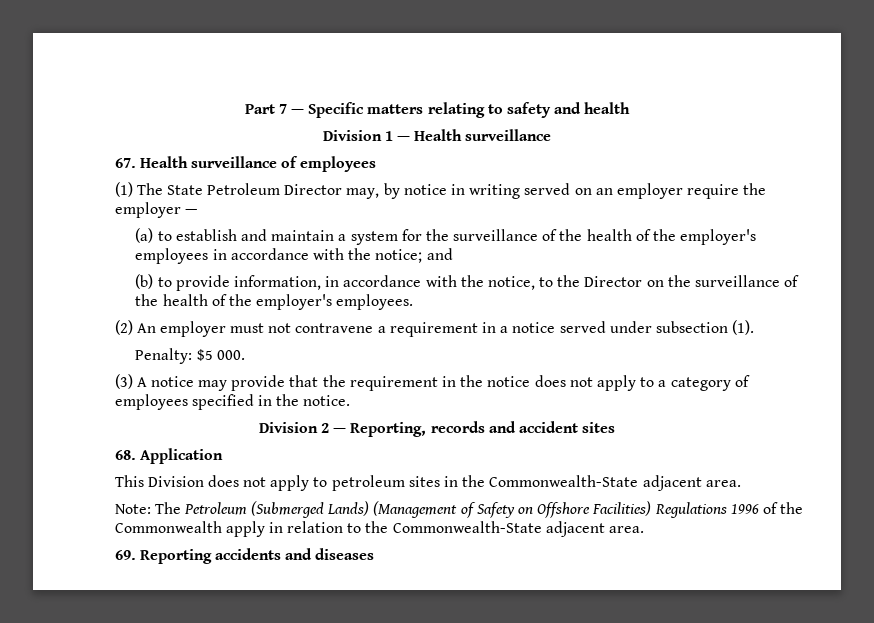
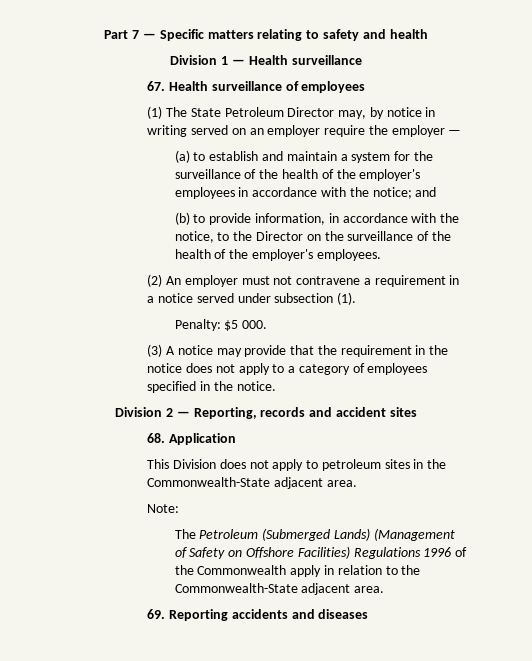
- Note: The Petroleum (Submerged Lands) (Management of Safety on Offshore Facilities) Regulations 1996 of the Commonwealth apply in relation to the Commonwealth-State adjacent area.
+ Note:
+ The Petroleum (Submerged Lands) (Management of Safety on Offshore Facilities) Regulations 1996 of the Commonwealth apply in relation to the Commonwealth-State adjacent area.

